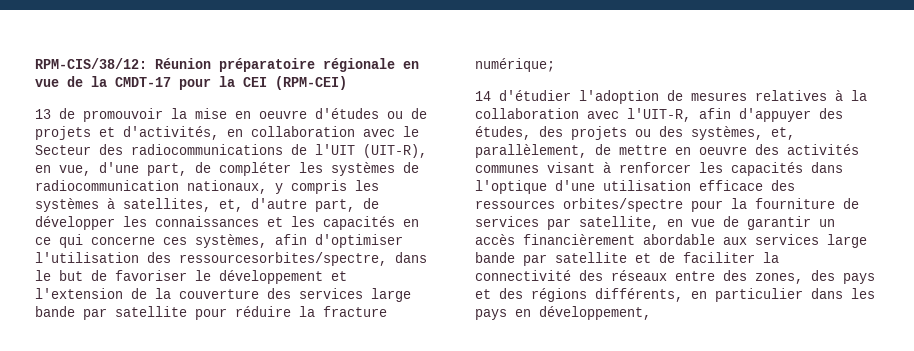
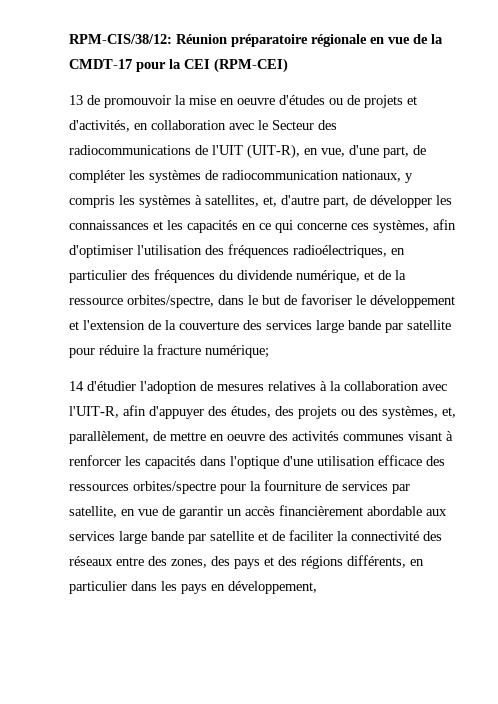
- 13 de promouvoir la mise en oeuvre d'études ou de projets et d'activités, en collaboration avec le Secteur des radiocommunications de l'UIT (UIT-R), en vue, d'une part, de compléter les systèmes de radiocommunication nationaux, y compris les systèmes à satellites, et, d'autre part, de développer les connaissances et les capacités en ce qui concerne ces systèmes, afin d'optimiser l'utilisation des ressourcesorbites/spectre, dans le but de favoriser le développement et l'extension de la couverture des services large bande par satellite pour réduire la fracture numérique;
+ 13 de promouvoir la mise en oeuvre d'études ou de projets et d'activités, en collaboration avec le Secteur des radiocommunications de l'UIT (UIT-R), en vue, d'une part, de compléter les systèmes de radiocommunication nationaux, y compris les systèmes à satellites, et, d'autre part, de développer les connaissances et les capacités en ce qui concerne ces systèmes, afin d'optimiser l'utilisation des fréquences radioélectriques, en particulier des fréquences du dividende numérique, et de la ressource orbites/spectre, dans le but de favoriser le développement et l'extension de la couverture des services large bande par satellite pour réduire la fracture numérique;

